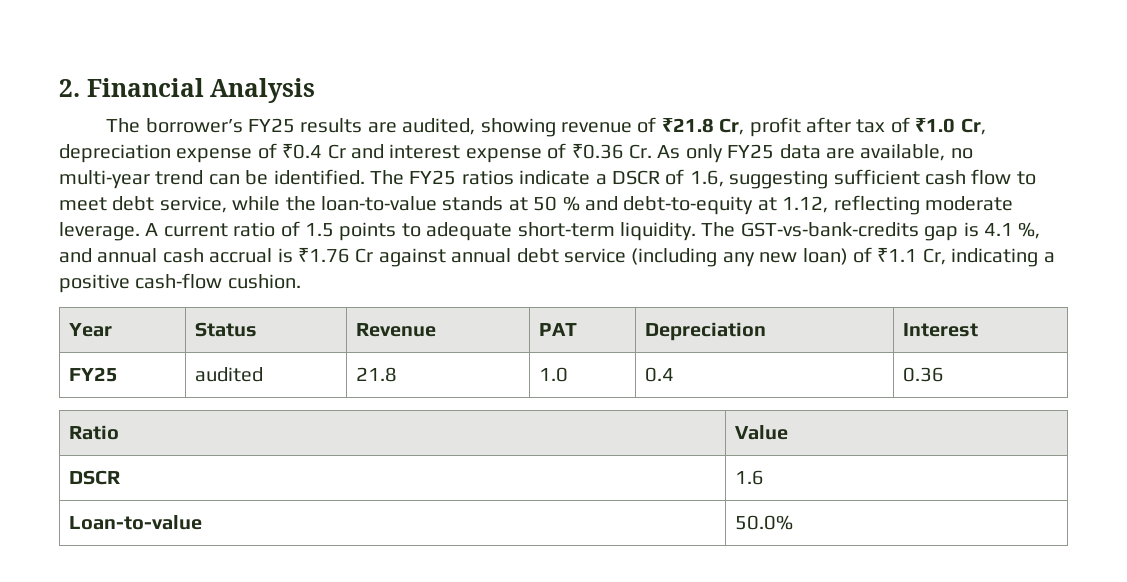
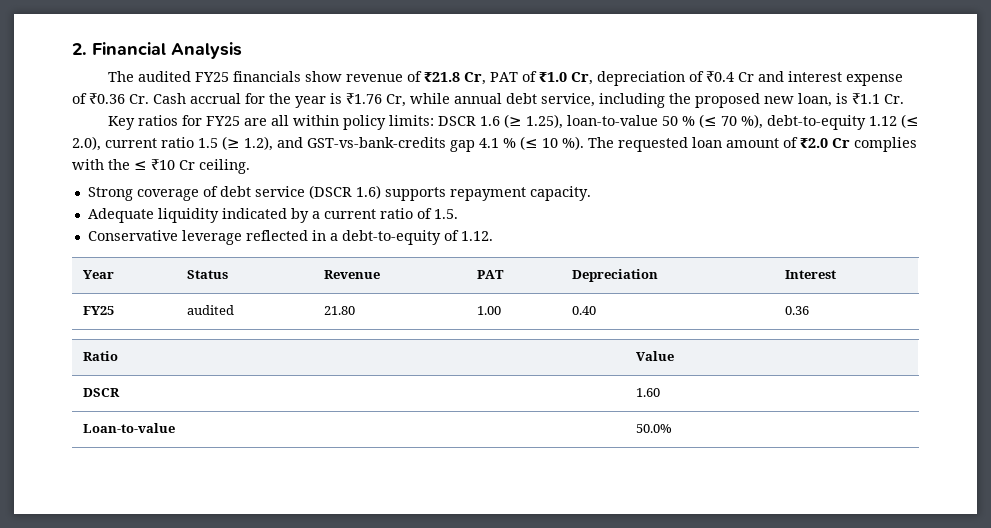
- The borrower’s FY25 results are audited, showing revenue of ₹21.8 Cr, profit after tax of ₹1.0 Cr, depreciation expense of ₹0.4 Cr and interest expense of ₹0.36 Cr. As only FY25 data are available, no multi‑year trend can be identified. The FY25 ratios indicate a DSCR of 1.6, suggesting sufficient cash flow to meet debt service, while the loan‑to‑value stands at 50 % and debt‑to‑equity at 1.12, reflecting moderate leverage. A current ratio of 1.5 points to adequate short‑term liquidity. The GST‑vs‑bank‑credits gap is 4.1 %, and annual cash accrual is ₹1.76 Cr against annual debt service (including any new loan) of ₹1.1 Cr, indicating a positive cash‑flow cushion.
+ The audited FY25 financials show revenue of ₹21.8 Cr, PAT of ₹1.0 Cr, depreciation of ₹0.4 Cr and interest expense of ₹0.36 Cr. Cash accrual for the year is ₹1.76 Cr, while annual debt service, including the proposed new loan, is ₹1.1 Cr.
+ Key ratios for FY25 are all within policy limits: DSCR 1.6 (≥ 1.25), loan‑to‑value 50 % (≤ 70 %), debt‑to‑equity 1.12 (≤ 2.0), current ratio 1.5 (≥ 1.2), and GST‑vs‑bank‑credits gap 4.1 % (≤ 10 %). The requested loan amount of ₹2.0 Cr complies with the ≤ ₹10 Cr ceiling.
+ Strong coverage of debt service (DSCR 1.6) supports repayment capacity.
+ Adequate liquidity indicated by a current ratio of 1.5.
+ Conservative leverage reflected in a debt‑to‑equity of 1.12.
- FY25 | audited | 21.8 | 1.0 | 0.4 | 0.36
+ FY25 | audited | 21.80 | 1.00 | 0.40 | 0.36
- DSCR | 1.6
+ DSCR | 1.60

